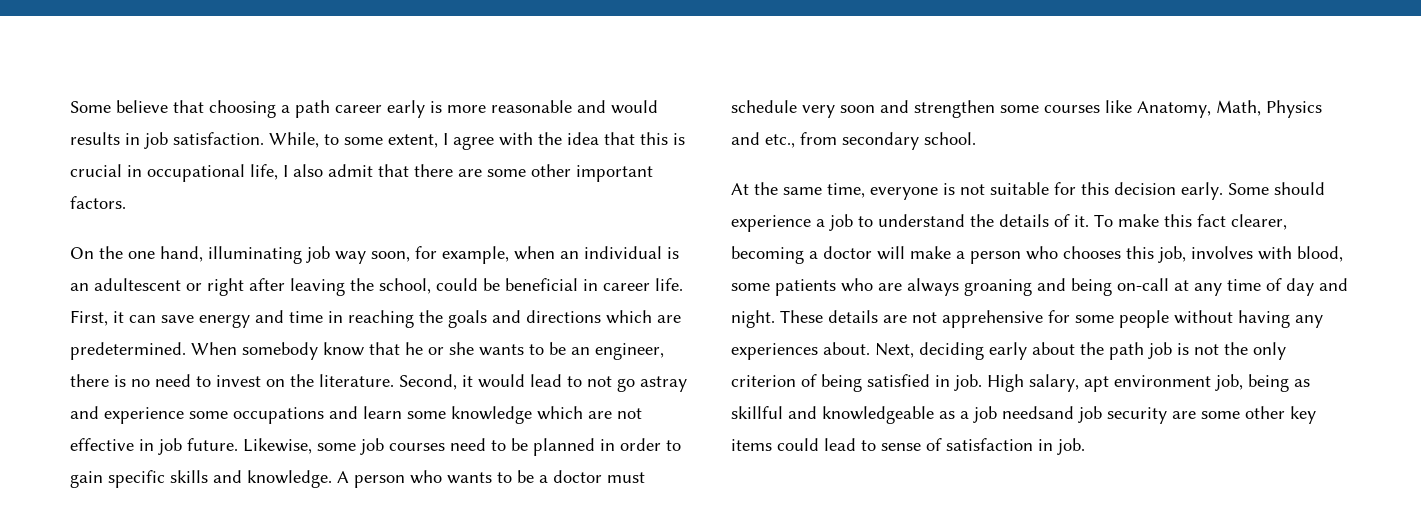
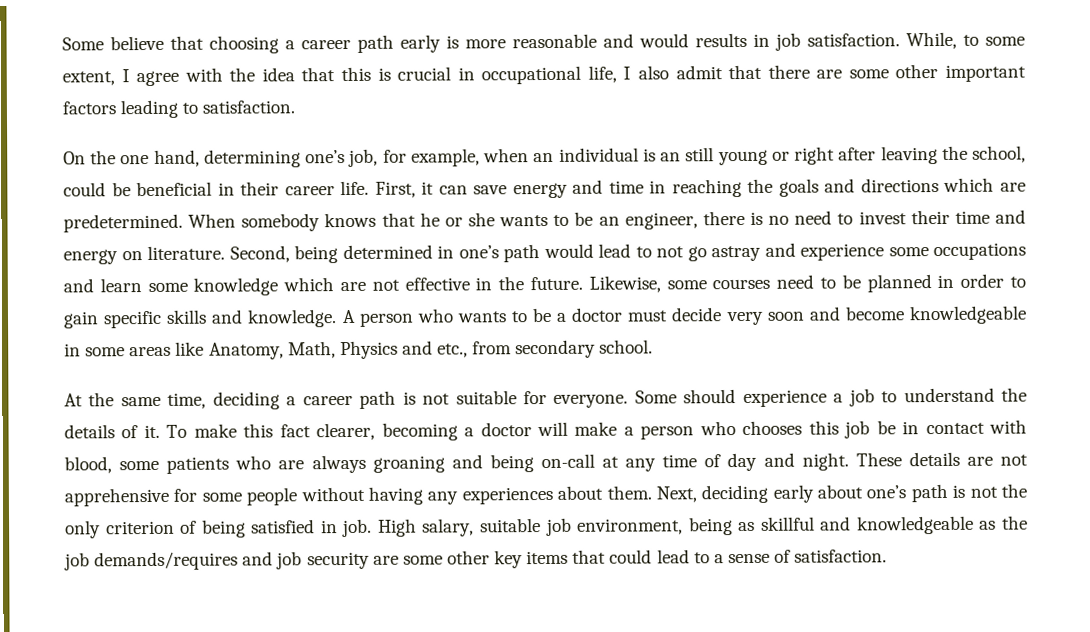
- Some believe that choosing a path career early is more reasonable and would results in job satisfaction.
+ Some believe that choosing a career path early is more reasonable and would results in job satisfaction.
- While, to some extent, I agree with the idea that this is crucial in occupational life, I also admit that there are some other important factors.
+ While, to some extent, I agree with the idea that this is crucial in occupational life, I also admit that there are some other important factors leading to satisfaction.
- On the one hand, illuminating job way soon, for example, when an individual is an adultescent or right after leaving the school, could be beneficial in career life.
+ On the one hand, determining one’s job, for example, when an individual is an still young or right after leaving the school, could be beneficial in their career life.
- When somebody know that he or she wants to be an engineer, there is no need to invest on the literature. Second, it would lead to not go astray and experience some occupations and learn some knowledge which are not effective in job future.
+ When somebody knows that he or she wants to be an engineer, there is no need to invest their time and energy on literature. Second, being determined in one’s path would lead to not go astray and experience some occupations and learn some knowledge which are not effective in the future.
- Likewise, some job courses need to be planned in order to gain specific skills and knowledge.
+ Likewise, some courses need to be planned in order to gain specific skills and knowledge.
- A person who wants to be a doctor must schedule very soon and strengthen some courses like Anatomy, Math, Physics and etc., from secondary school.
+ A person who wants to be a doctor must decide very soon and become knowledgeable in some areas like Anatomy, Math, Physics and etc., from secondary school.
- At the same time, everyone is not suitable for this decision early.
+ At the same time, deciding a career path is not suitable for everyone.
- To make this fact clearer, becoming a doctor will make a person who chooses this job, involves with blood, some patients who are always groaning and being on-call at any time of day and night.
+ To make this fact clearer, becoming a doctor will make a person who chooses this job be in contact with blood, some patients who are always groaning and being on-call at any time of day and night.
- These details are not apprehensive for some people without having any experiences about.
+ These details are not apprehensive for some people without having any experiences about them.
- Next, deciding early about the path job is not the only criterion of being satisfied in job.
+ Next, deciding early about one’s path is not the only criterion of being satisfied in job.
- High salary, apt environment job, being as skillful and knowledgeable as a job needsand job security are some other key items could lead to sense of satisfaction in job.
+ High salary, suitable job environment, being as skillful and knowledgeable as the job demands/requires and job security are some other key items that could lead to a sense of satisfaction.

